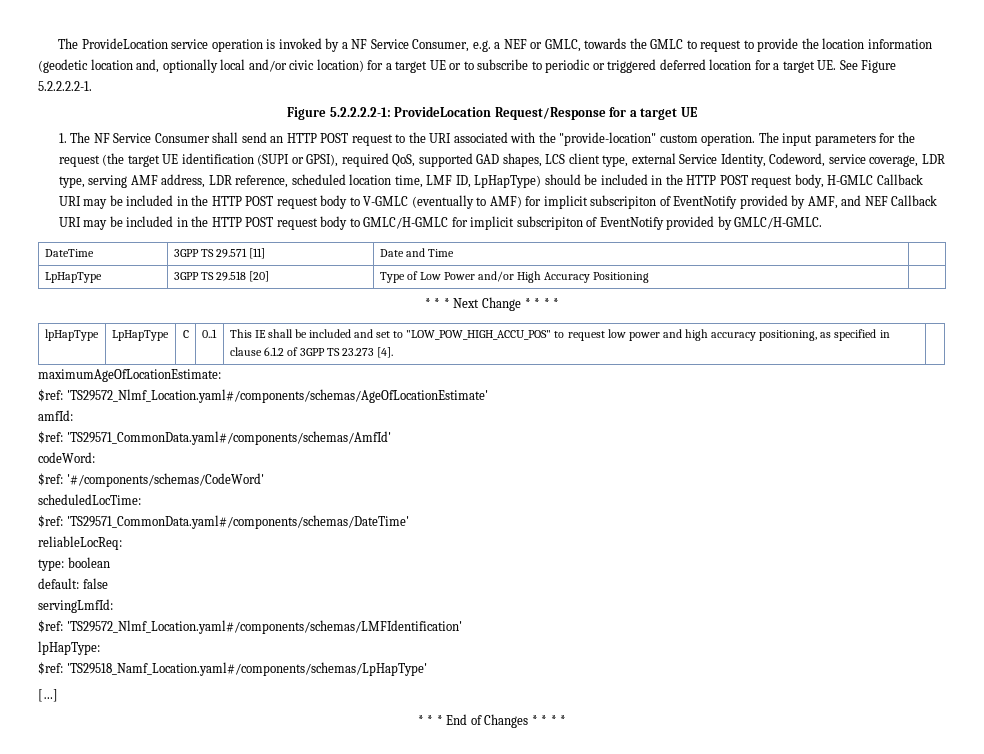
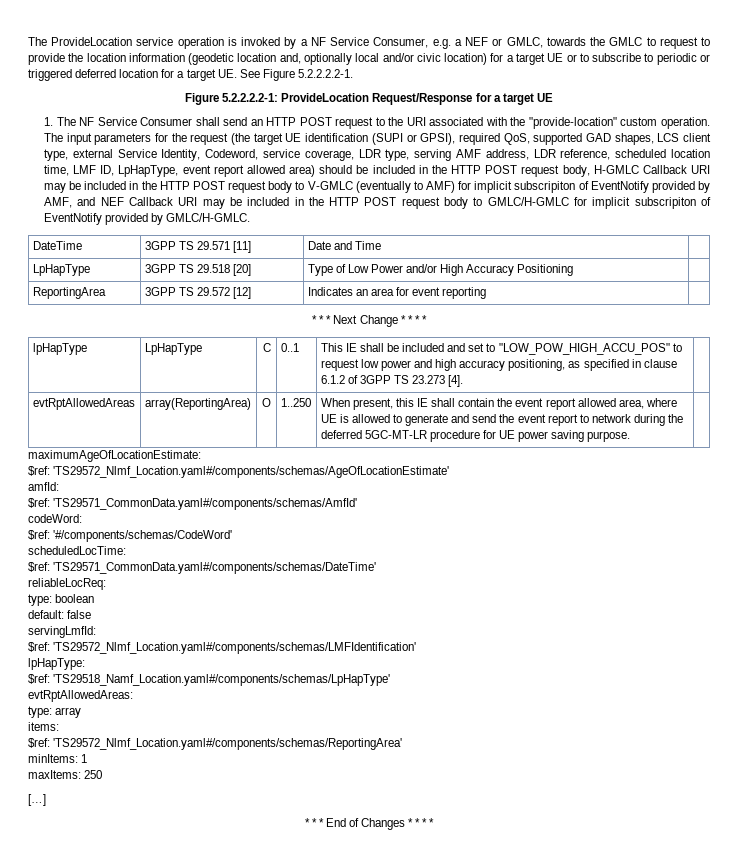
- The input parameters for the request (the target UE identification (SUPI or GPSI), required QoS, supported GAD shapes, LCS client type, external Service Identity, Codeword, service coverage, LDR type, serving AMF address, LDR reference, scheduled location time, LMF ID, LpHapType) should be included in the HTTP POST request body, H-GMLC Callback URI may be included in the HTTP POST request body to V-GMLC (eventually to AMF) for implicit subscripiton of EventNotify provided by AMF, and NEF Callback URI may be included in the HTTP POST request body to GMLC/H-GMLC for implicit subscripiton of EventNotify provided by GMLC/H-GMLC.
+ The input parameters for the request (the target UE identification (SUPI or GPSI), required QoS, supported GAD shapes, LCS client type, external Service Identity, Codeword, service coverage, LDR type, serving AMF address, LDR reference, scheduled location time, LMF ID, LpHapType, event report allowed area) should be included in the HTTP POST request body, H-GMLC Callback URI may be included in the HTTP POST request body to V-GMLC (eventually to AMF) for implicit subscripiton of EventNotify provided by AMF, and NEF Callback URI may be included in the HTTP POST request body to GMLC/H-GMLC for implicit subscripiton of EventNotify provided by GMLC/H-GMLC.
+ ReportingArea | 3GPP TS 29.572 [12] | Indicates an area for event reporting |
+ evtRptAllowedAreas | array(ReportingArea) | O | 1..250 | When present, this IE shall contain the event report allowed area, where UE is allowed to generate and send the event report to network during the deferred 5GC-MT-LR procedure for UE power saving purpose. |
+ evtRptAllowedAreas:
+ type: array
+ items:
+ $ref: 'TS29572_Nlmf_Location.yaml#/components/schemas/ReportingArea'
+ minItems: 1
+ maxItems: 250

